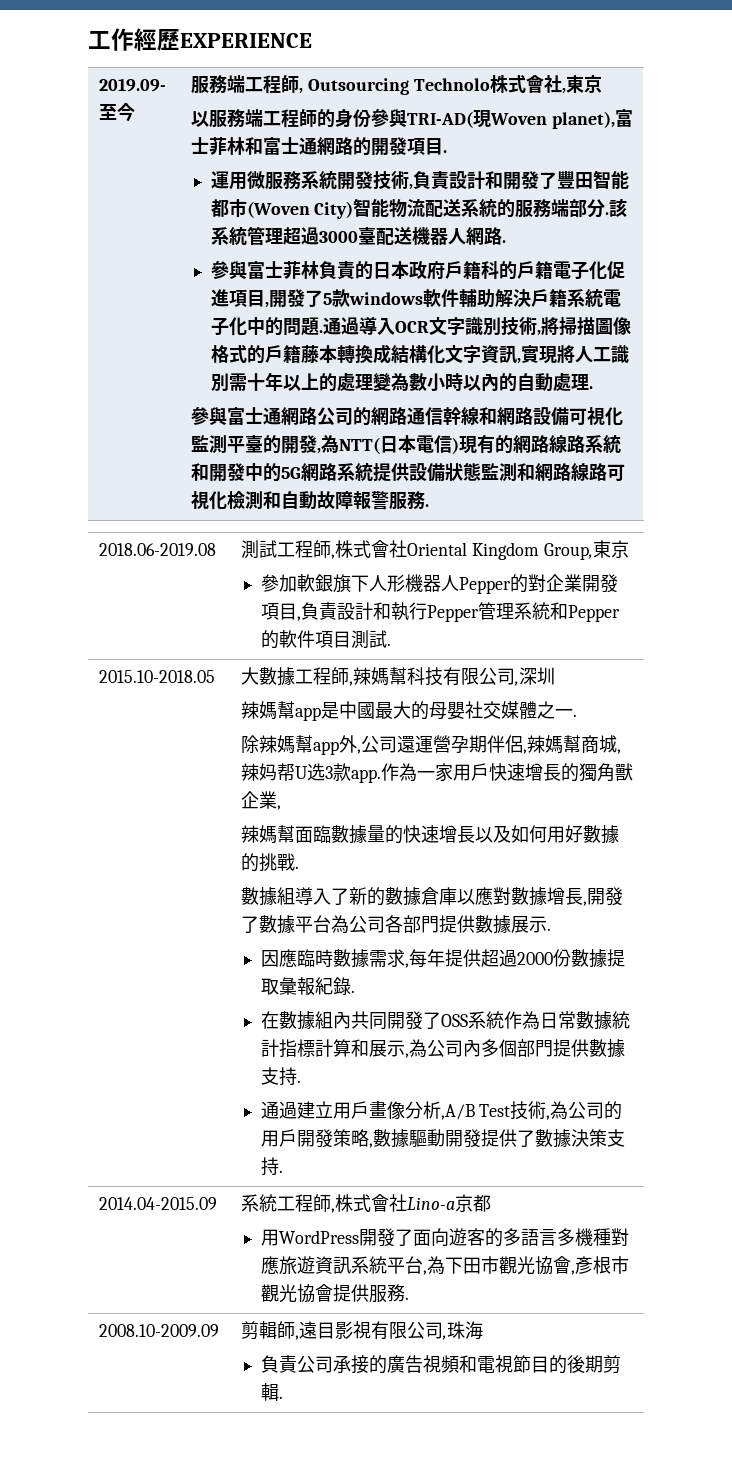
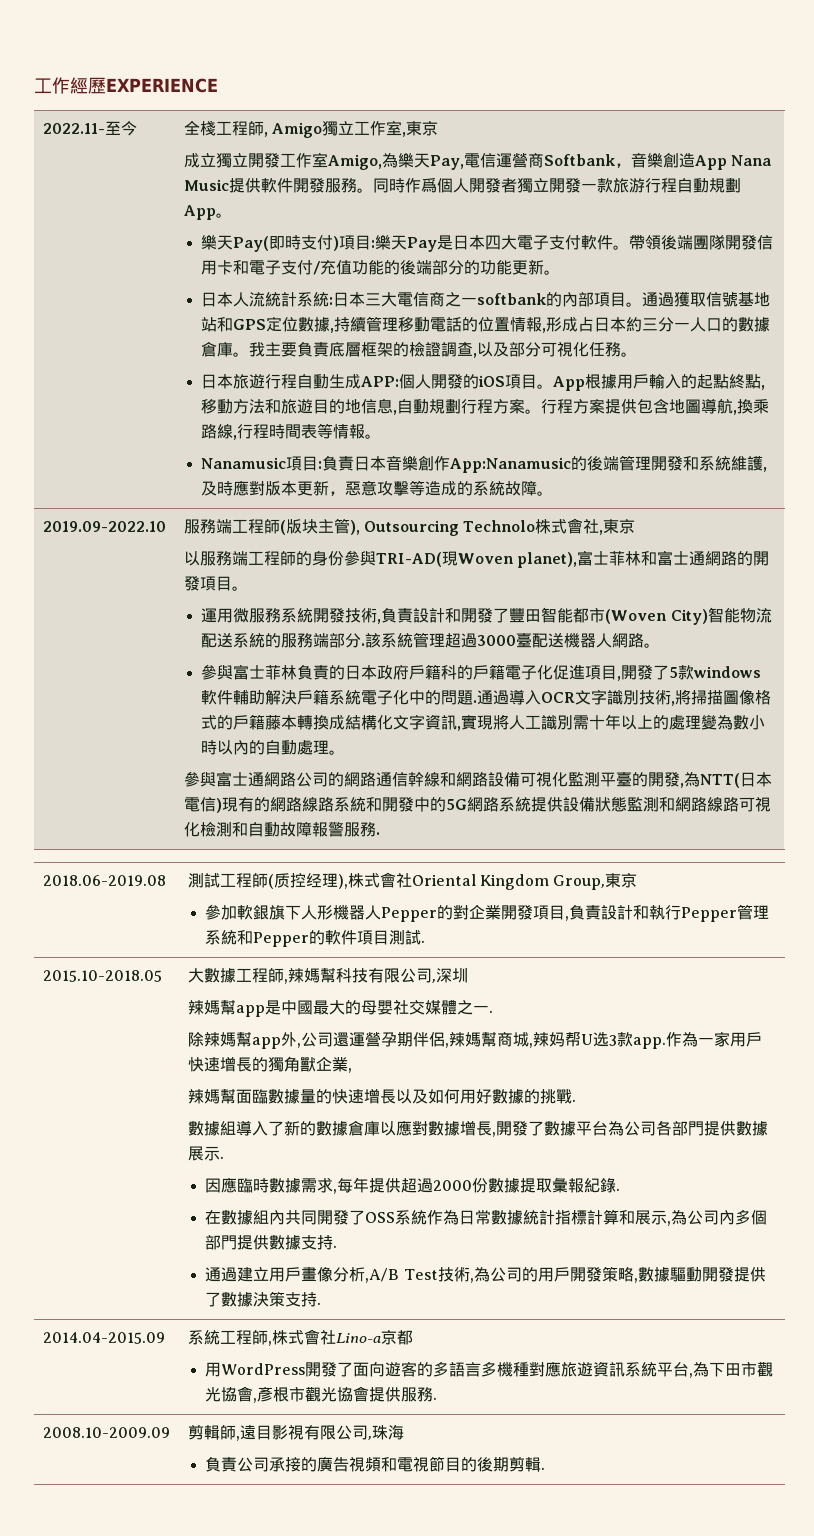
- 2019.09-至今
+ 2022.11-至今
- 服務端工程師, Outsourcing Technolo株式會社,東京
+ 全棧工程師, Amigo獨立工作室,東京
+ 成立獨立開發工作室Amigo,為樂天Pay,電信運營商Softbank，音樂創造App Nana Music提供軟件開發服務。同時作爲個人開發者獨立開發一款旅游行程自動規劃App。
+ 樂天Pay(即時支付)項目:樂天Pay是日本四大電子支付軟件。帶領後端團隊開發信用卡和電子支付/充值功能的後端部分的功能更新。
+ 日本人流統計系統:日本三大電信商之一softbank的內部項目。通過獲取信號基地站和GPS定位數據,持續管理移動電話的位置情報,形成占日本約三分一人口的數據倉庫。我主要負責底層框架的檢證調查,以及部分可視化任務。
+ 日本旅遊行程自動生成APP:個人開發的iOS項目。App根據用戶輸入的起點終點,移動方法和旅遊目的地信息,自動規劃行程方案。行程方案提供包含地圖導航,換乘路線,行程時間表等情報。
+ Nanamusic項目:負責日本音樂創作App:Nanamusic的後端管理開發和系統維護,及時應對版本更新，惡意攻擊等造成的系統故障。
+ 2019.09-2022.10 | 服務端工程師(版块主管), Outsourcing Technolo株式會社,東京
- 以服務端工程師的身份參與TRI-AD(現Woven planet),富士菲林和富士通網路的開發項目.
+ 以服務端工程師的身份參與TRI-AD(現Woven planet),富士菲林和富士通網路的開發項目。
- 該系統管理超過3000臺配送機器人網路.
+ 該系統管理超過3000臺配送機器人網路。
- 通過導入OCR文字識別技術,將掃描圖像格式的戶籍藤本轉換成結構化文字資訊,實現將人工識別需十年以上的處理變為數小時以內的自動處理.
+ 通過導入OCR文字識別技術,將掃描圖像格式的戶籍藤本轉換成結構化文字資訊,實現將人工識別需十年以上的處理變為數小時以內的自動處理。
- 2018.06-2019.08 | 測試工程師,株式會社Oriental Kingdom Group,東京
+ 2018.06-2019.08 | 測試工程師(质控经理),株式會社Oriental Kingdom Group,東京

